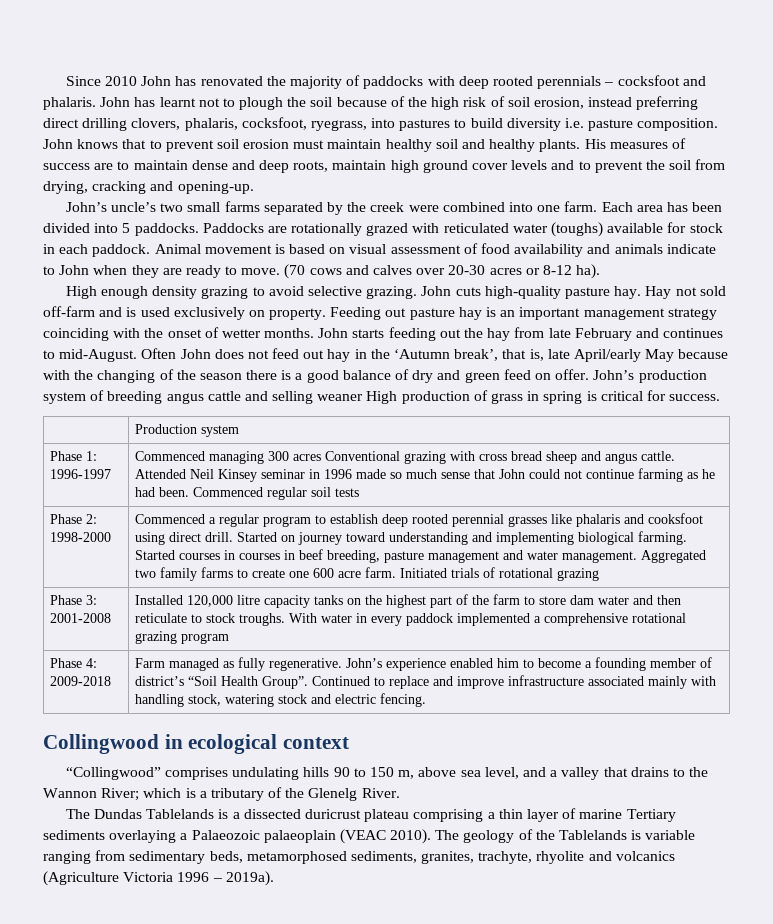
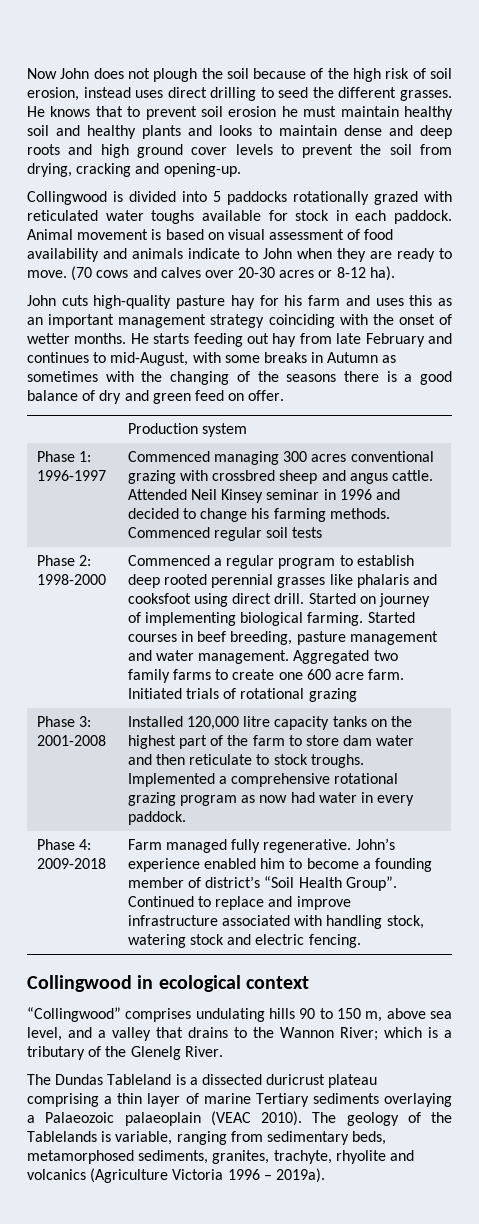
- Since 2010 John has renovated the majority of paddocks with deep rooted perennials – cocksfoot and phalaris. John has learnt not to plough the soil because of the high risk of soil erosion, instead preferring direct drilling clovers, phalaris, cocksfoot, ryegrass, into pastures to build diversity i.e. pasture composition. John knows that to prevent soil erosion must maintain healthy soil and healthy plants. His measures of success are to maintain dense and deep roots, maintain high ground cover levels and to prevent the soil from drying, cracking and opening-up.
+ Now John does not plough the soil because of the high risk of soil erosion, instead uses direct drilling to seed the different grasses. He knows that to prevent soil erosion he must maintain healthy soil and healthy plants and looks to maintain dense and deep roots and high ground cover levels to prevent the soil from drying, cracking and opening-up.
- John’s uncle’s two small farms separated by the creek were combined into one farm. Each area has been divided into 5 paddocks. Paddocks are rotationally grazed with reticulated water (toughs) available for stock in each paddock.
+ Collingwood is divided into 5 paddocks rotationally grazed with reticulated water toughs available for stock in each paddock.
- High enough density grazing to avoid selective grazing. John cuts high-quality pasture hay. Hay not sold off-farm and is used exclusively on property. Feeding out pasture hay is an important management strategy coinciding with the onset of wetter months.
+ John cuts high-quality pasture hay for his farm and uses this as an important management strategy coinciding with the onset of wetter months.
- John starts feeding out the hay from late February and continues to mid-August. Often John does not feed out hay in the ‘Autumn break’, that is, late April/early May because with the changing of the season there is a good balance of dry and green feed on offer. John’s production system of breeding angus cattle and selling weaner High production of grass in spring is critical for success.
+ He starts feeding out hay from late February and continues to mid-August, with some breaks in Autumn as sometimes with the changing of the seasons there is a good balance of dry and green feed on offer.
- Phase 1: 1996-1997 | Commenced managing 300 acres Conventional grazing with cross bread sheep and angus cattle. Attended Neil Kinsey seminar in 1996 made so much sense that John could not continue farming as he had been. Commenced regular soil tests
+ Phase 1: 1996-1997 | Commenced managing 300 acres conventional grazing with crossbred sheep and angus cattle. Attended Neil Kinsey seminar in 1996 and decided to change his farming methods. Commenced regular soil tests
- Started on journey toward understanding and implementing biological farming.
+ Started on journey of implementing biological farming.
- Started courses in courses in beef breeding, pasture management and water management.
+ Started courses in beef breeding, pasture management and water management.
- Phase 3: 2001-2008 | Installed 120,000 litre capacity tanks on the highest part of the farm to store dam water and then reticulate to stock troughs. With water in every paddock implemented a comprehensive rotational grazing program
+ Phase 3: 2001-2008 | Installed 120,000 litre capacity tanks on the highest part of the farm to store dam water and then reticulate to stock troughs. Implemented a comprehensive rotational grazing program as now had water in every paddock.
- Phase 4: 2009-2018 | Farm managed as fully regenerative. John’s experience enabled him to become a founding member of district’s “Soil Health Group”. Continued to replace and improve infrastructure associated mainly with handling stock, watering stock and electric fencing.
+ Phase 4: 2009-2018 | Farm managed fully regenerative. John’s experience enabled him to become a founding member of district’s “Soil Health Group”. Continued to replace and improve infrastructure associated with handling stock, watering stock and electric fencing.
- The Dundas Tablelands is a dissected duricrust plateau comprising a thin layer of marine Tertiary sediments overlaying a Palaeozoic palaeoplain (VEAC 2010).
+ The Dundas Tableland is a dissected duricrust plateau comprising a thin layer of marine Tertiary sediments overlaying a Palaeozoic palaeoplain (VEAC 2010).
- The geology of the Tablelands is variable ranging from sedimentary beds, metamorphosed sediments, granites, trachyte, rhyolite and volcanics (Agriculture Victoria 1996 – 2019a).
+ The geology of the Tablelands is variable, ranging from sedimentary beds, metamorphosed sediments, granites, trachyte, rhyolite and volcanics (Agriculture Victoria 1996 – 2019a).

